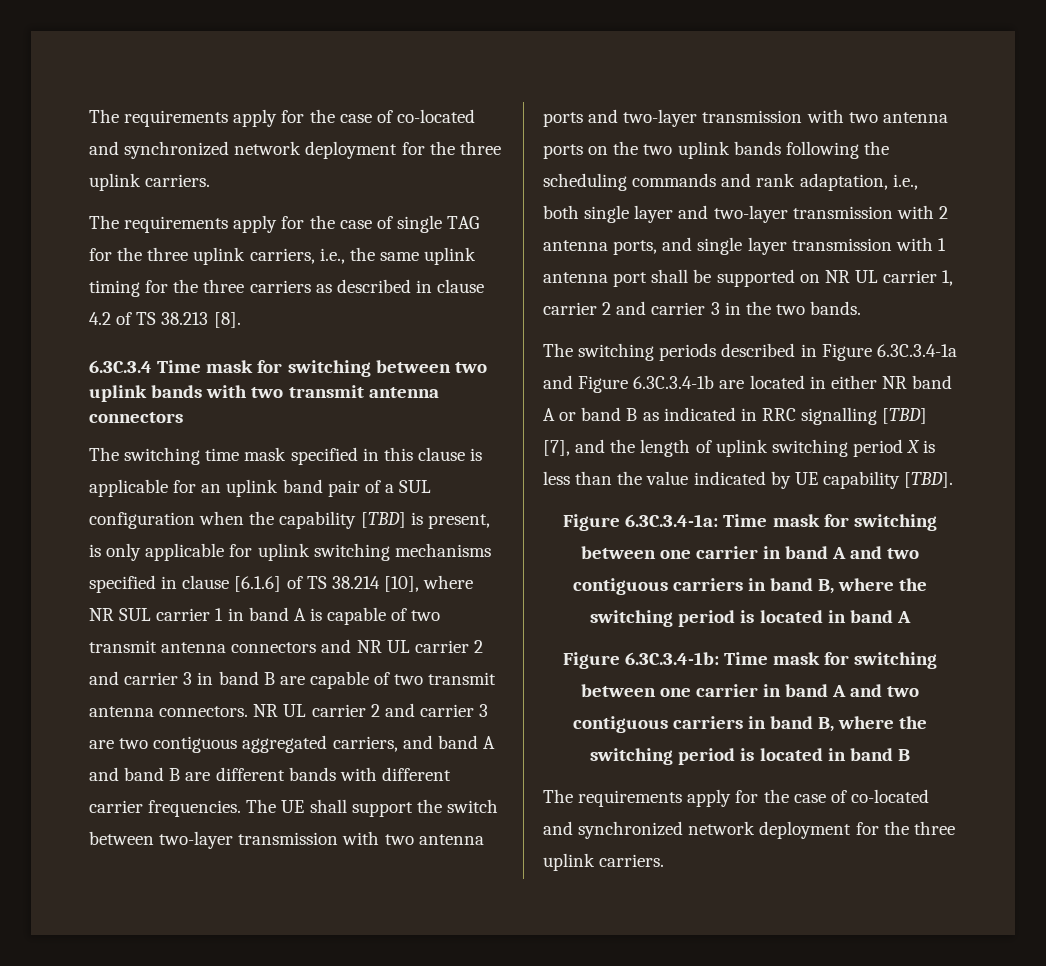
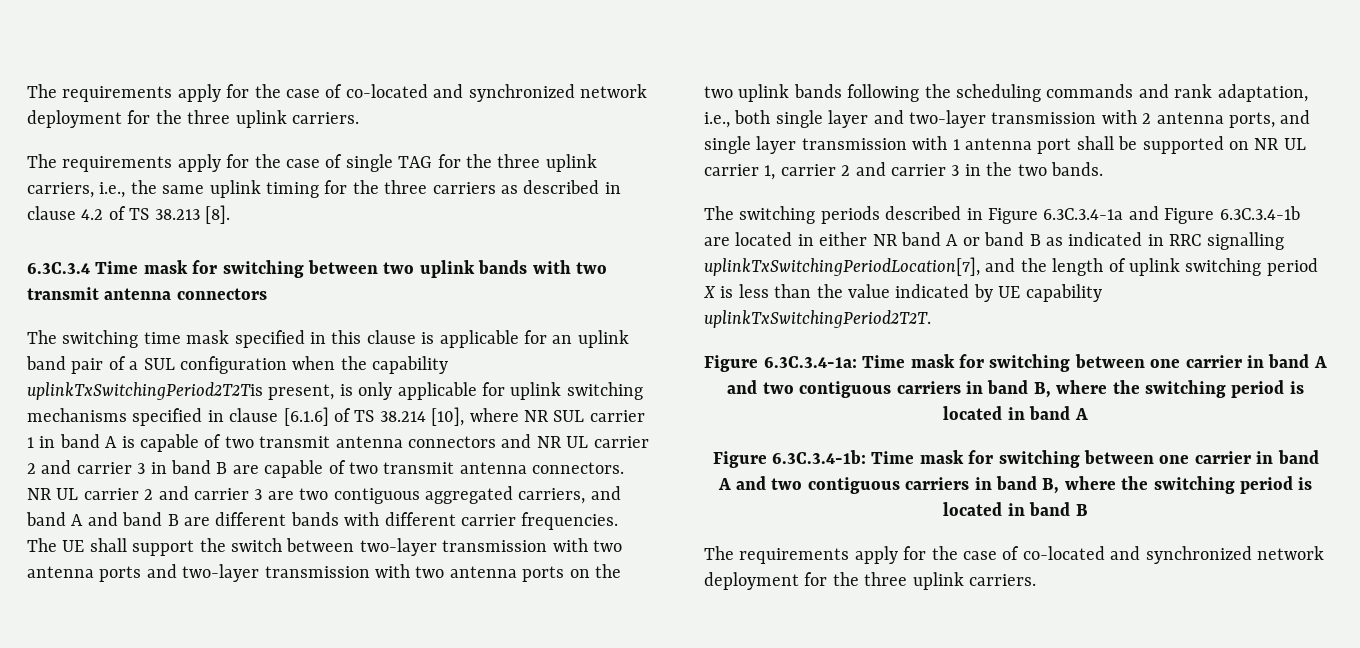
- The switching time mask specified in this clause is applicable for an uplink band pair of a SUL configuration when the capability [TBD] is present, is only applicable for uplink switching mechanisms specified in clause [6.1.6] of TS 38.214 [10], where NR SUL carrier 1 in band A is capable of two transmit antenna connectors and NR UL carrier 2 and carrier 3 in band B are capable of two transmit antenna connectors.
+ The switching time mask specified in this clause is applicable for an uplink band pair of a SUL configuration when the capability uplinkTxSwitchingPeriod2T2Tis present, is only applicable for uplink switching mechanisms specified in clause [6.1.6] of TS 38.214 [10], where NR SUL carrier 1 in band A is capable of two transmit antenna connectors and NR UL carrier 2 and carrier 3 in band B are capable of two transmit antenna connectors.
- The switching periods described in Figure 6.3C.3.4-1a and Figure 6.3C.3.4-1b are located in either NR band A or band B as indicated in RRC signalling [TBD] [7], and the length of uplink switching period X is less than the value indicated by UE capability [TBD].
+ The switching periods described in Figure 6.3C.3.4-1a and Figure 6.3C.3.4-1b are located in either NR band A or band B as indicated in RRC signalling uplinkTxSwitchingPeriodLocation[7], and the length of uplink switching period X is less than the value indicated by UE capability uplinkTxSwitchingPeriod2T2T.

